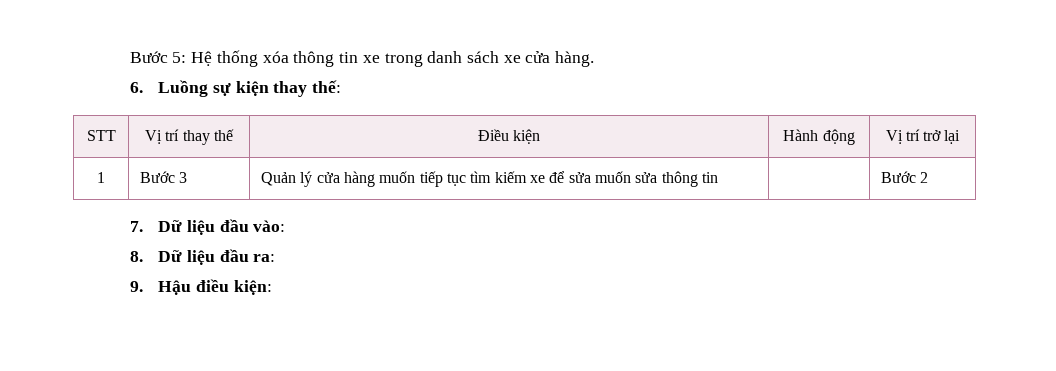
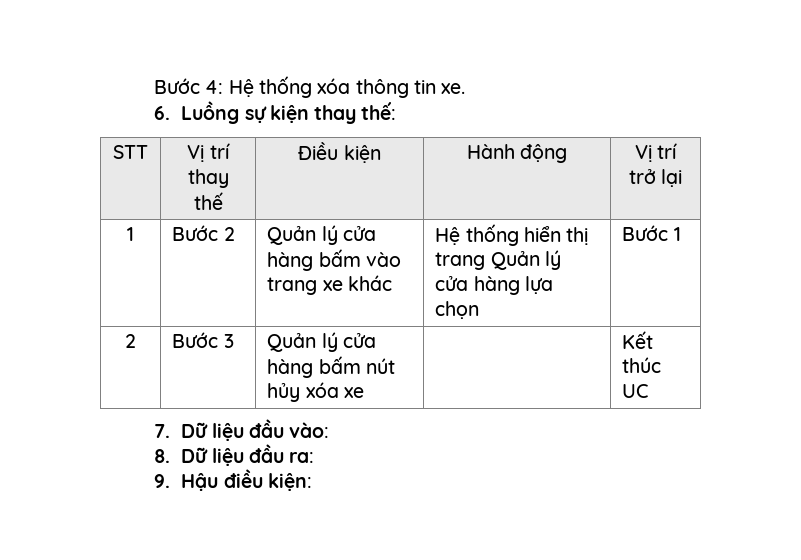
- Bước 5: Hệ thống xóa thông tin xe trong danh sách xe cửa hàng.
+ Bước 4: Hệ thống xóa thông tin xe.
- 1 | Bước 3 | Quản lý cửa hàng muốn tiếp tục tìm kiếm xe để sửa muốn sửa thông tin | | Bước 2
+ 1 | Bước 2 | Quản lý cửa hàng bấm vào trang xe khác | Hệ thống hiển thị trang Quản lý cửa hàng lựa chọn | Bước 1
+ 2 | Bước 3 | Quản lý cửa hàng bấm nút hủy xóa xe | | Kết thúc UC

